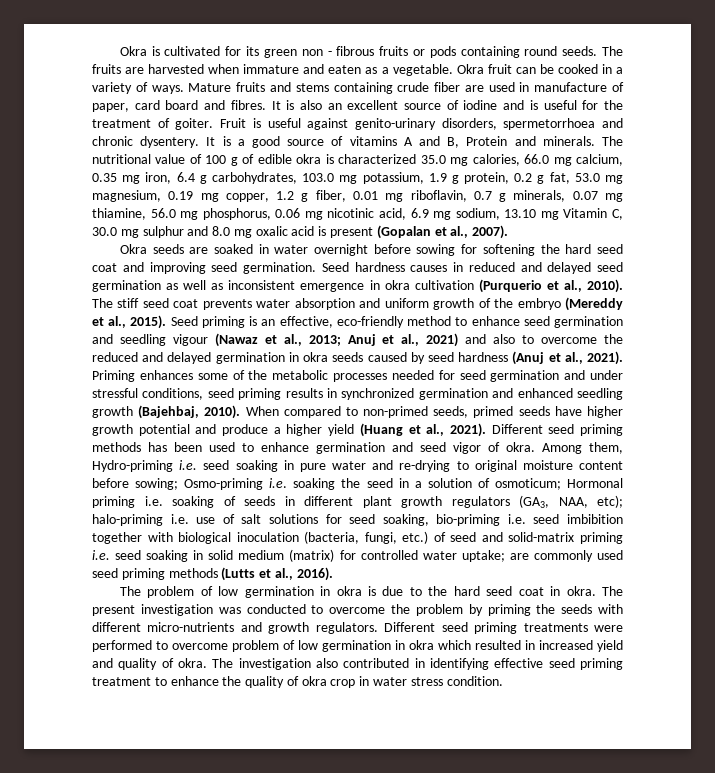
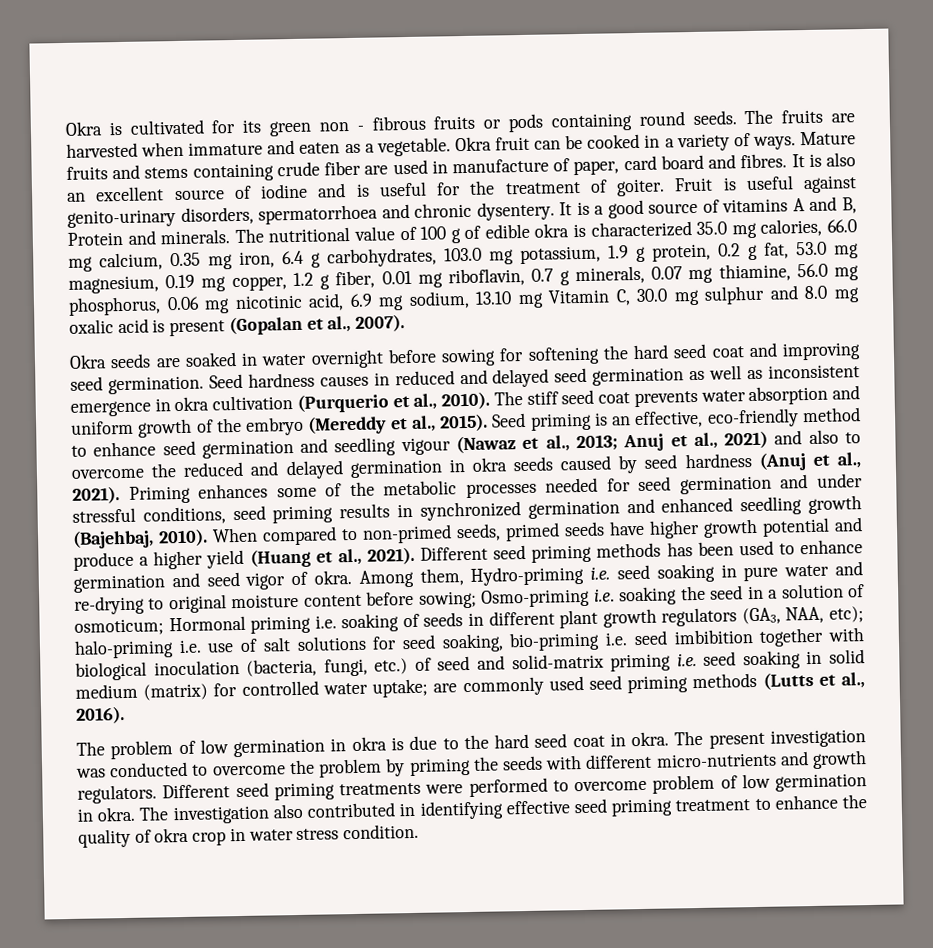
- Fruit is useful against genito-urinary disorders, spermetorrhoea and chronic dysentery.
+ Fruit is useful against genito-urinary disorders, spermatorrhoea and chronic dysentery.
- Different seed priming treatments were performed to overcome problem of low germination in okra which resulted in increased yield and quality of okra.
+ Different seed priming treatments were performed to overcome problem of low germination in okra.

